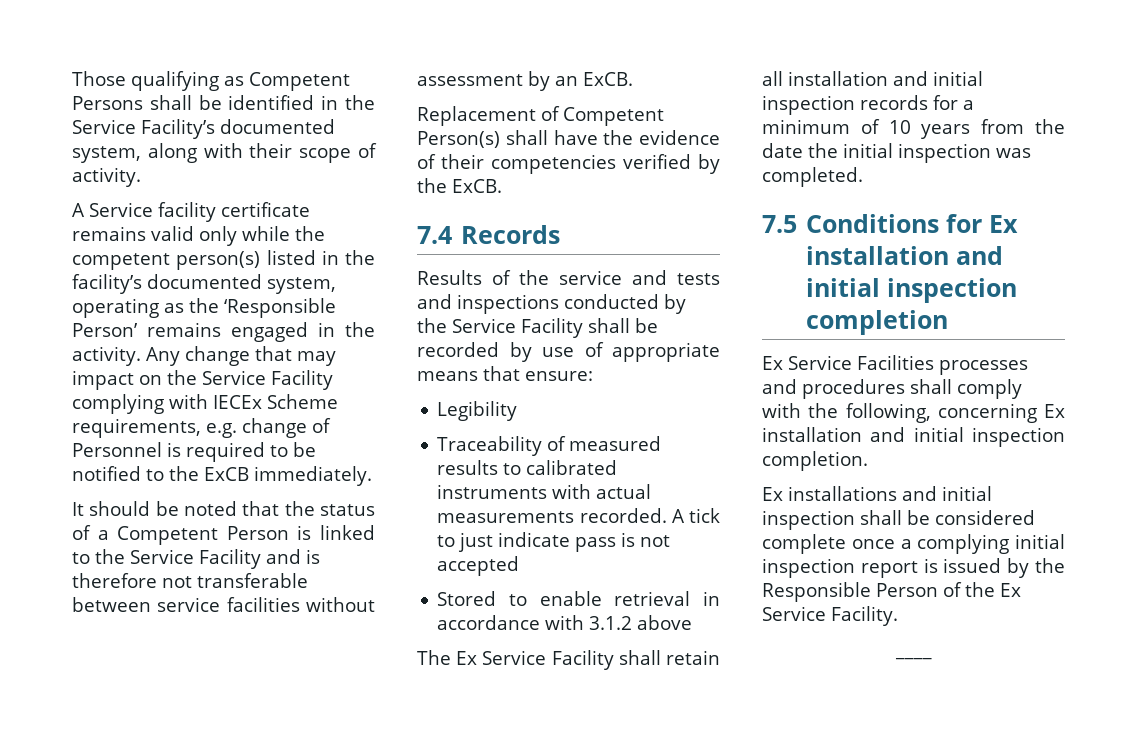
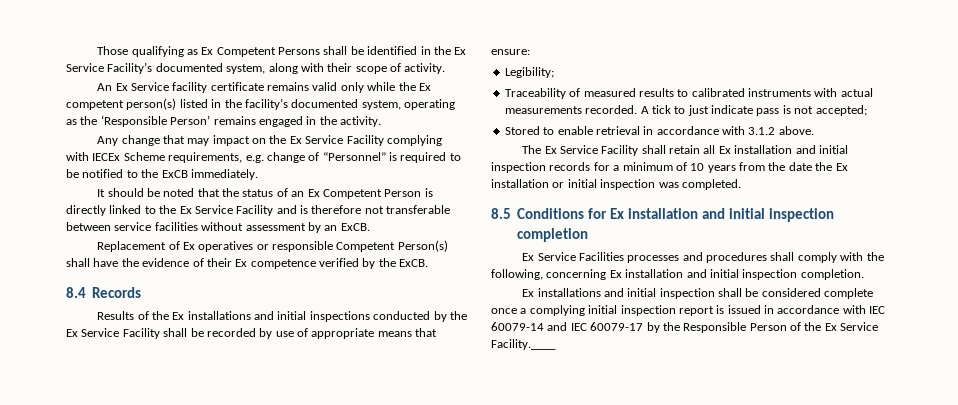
- Those qualifying as Competent Persons shall be identified in the Service Facility’s documented system, along with their scope of activity.
+ Those qualifying as Ex Competent Persons shall be identified in the Ex Service Facility’s documented system, along with their scope of activity.
- A Service facility certificate remains valid only while the competent person(s) listed in the facility’s documented system, operating as the ‘Responsible Person’ remains engaged in the activity. Any change that may impact on the Service Facility complying with IECEx Scheme requirements, e.g. change of Personnel is required to be notified to the ExCB immediately.
+ An Ex Service facility certificate remains valid only while the Ex competent person(s) listed in the facility’s documented system, operating as the ‘Responsible Person’ remains engaged in the activity.
+ Any change that may impact on the Ex Service Facility complying with IECEx Scheme requirements, e.g. change of “Personnel” is required to be notified to the ExCB immediately.
- It should be noted that the status of a Competent Person is linked to the Service Facility and is therefore not transferable between service facilities without assessment by an ExCB.
+ It should be noted that the status of an Ex Competent Person is directly linked to the Ex Service Facility and is therefore not transferable between service facilities without assessment by an ExCB.
- Replacement of Competent Person(s) shall have the evidence of their competencies verified by the ExCB.
+ Replacement of Ex operatives or responsible Competent Person(s) shall have the evidence of their Ex competence verified by the ExCB.
- 7.4 Records
+ 8.4 Records
- Results of the service and tests and inspections conducted by the Service Facility shall be recorded by use of appropriate means that ensure:
+ Results of the Ex installations and initial inspections conducted by the Ex Service Facility shall be recorded by use of appropriate means that ensure:
- Legibility
+ Legibility;
- A tick to just indicate pass is not accepted
+ A tick to just indicate pass is not accepted;
- Stored to enable retrieval in accordance with 3.1.2 above
+ Stored to enable retrieval in accordance with 3.1.2 above.
- The Ex Service Facility shall retain all installation and initial inspection records for a minimum of 10 years from the date the initial inspection was completed.
+ The Ex Service Facility shall retain all Ex installation and initial inspection records for a minimum of 10 years from the date the Ex installation or initial inspection was completed.
- 7.5 Conditions for Ex installation and initial inspection completion
+ 8.5 Conditions for Ex installation and initial inspection completion
- Ex installations and initial inspection shall be considered complete once a complying initial inspection report is issued by the Responsible Person of the Ex Service Facility.
- ____
+ Ex installations and initial inspection shall be considered complete once a complying initial inspection report is issued in accordance with IEC 60079-14 and IEC 60079-17 by the Responsible Person of the Ex Service Facility.____

